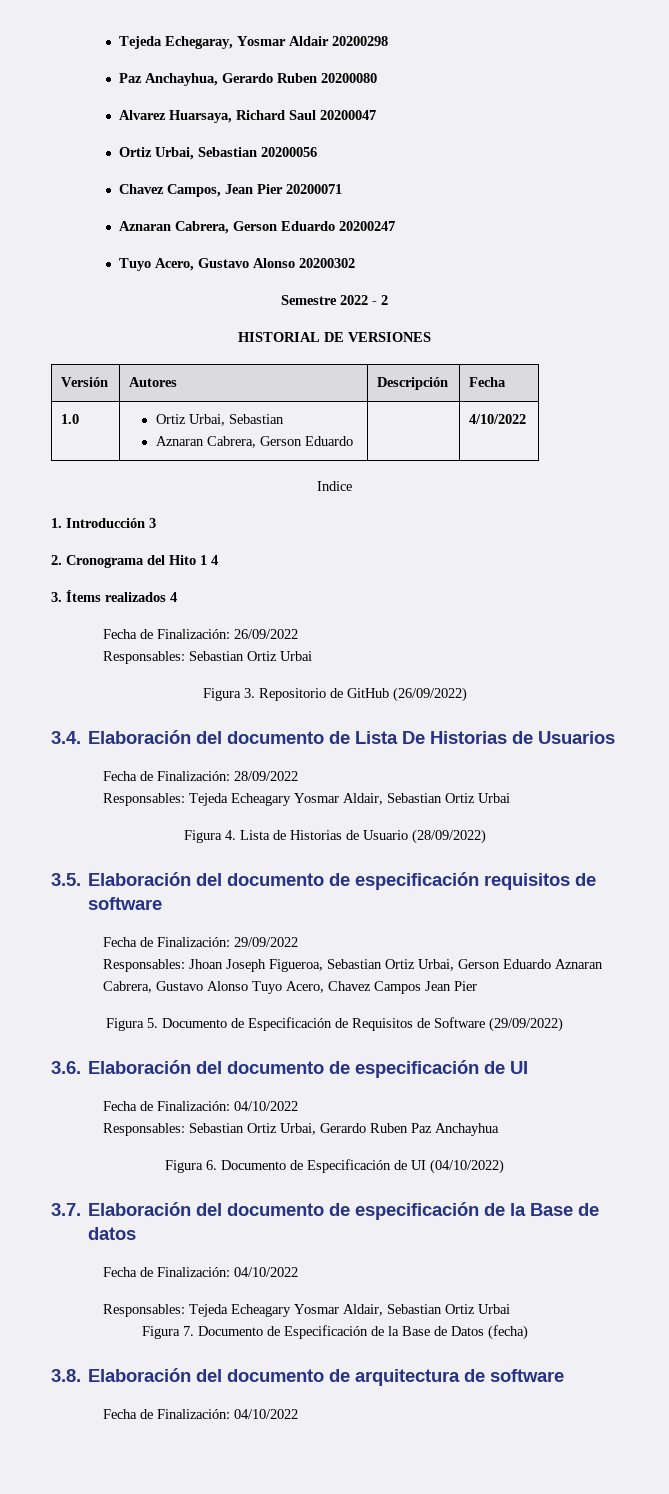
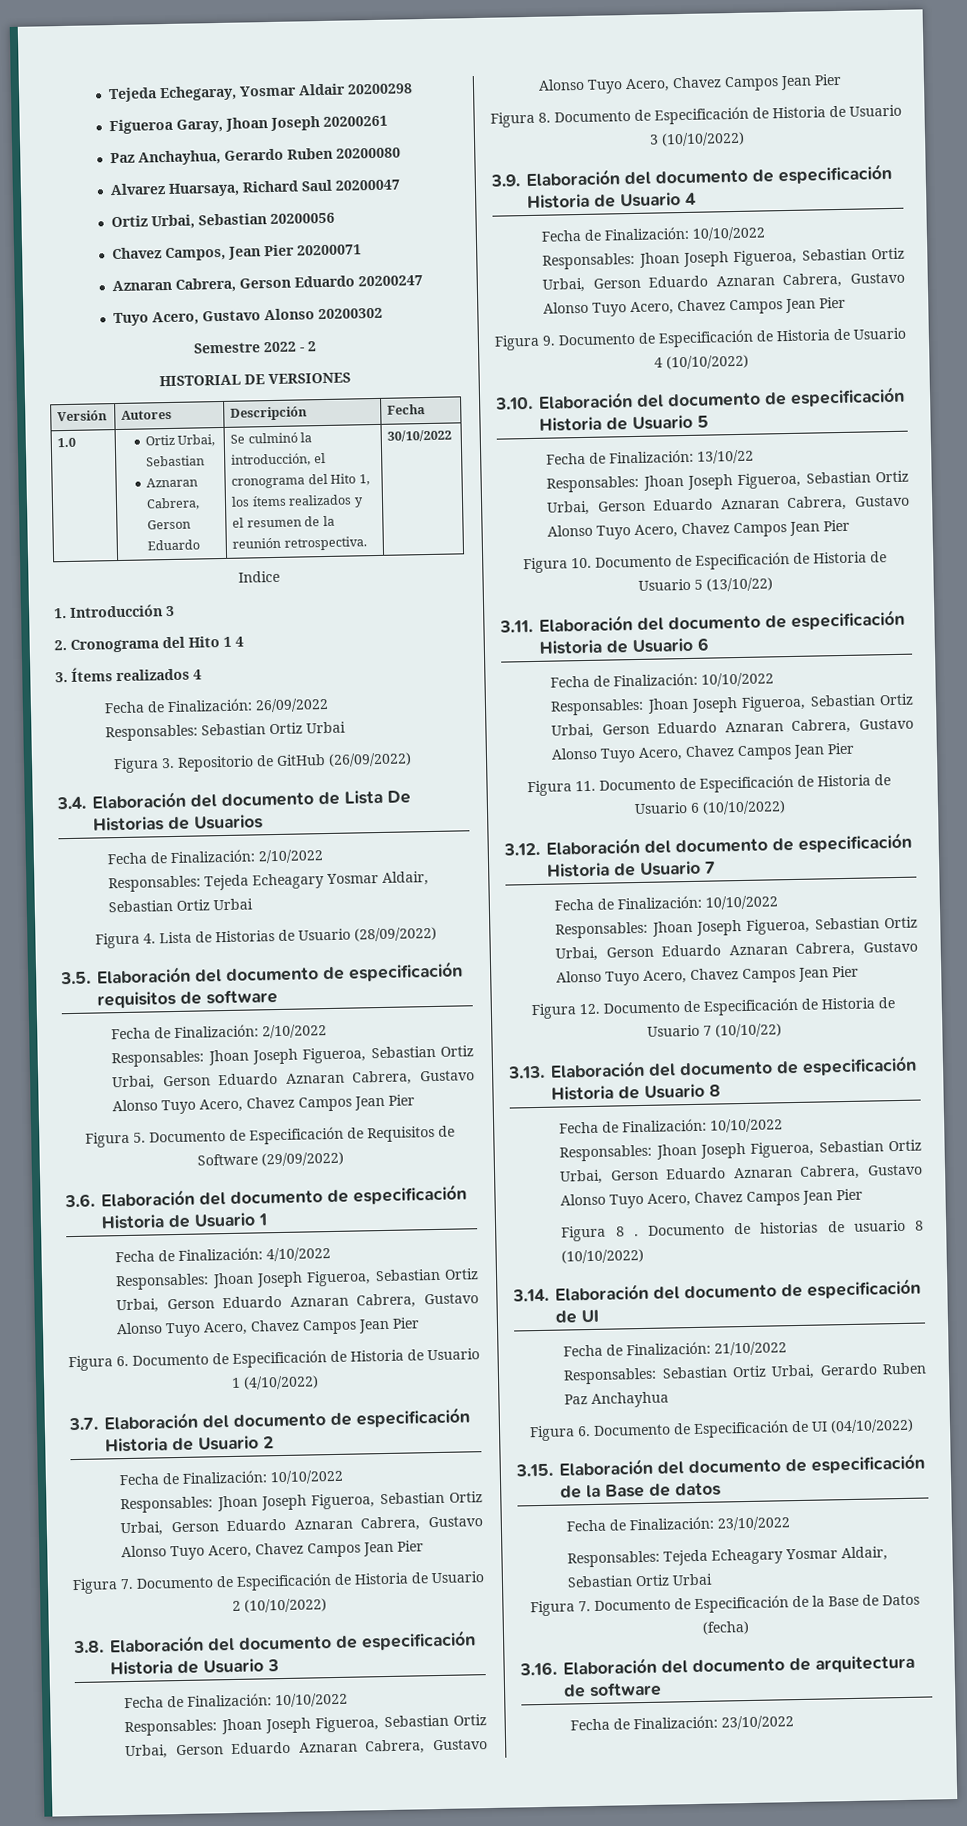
+ Figueroa Garay, Jhoan Joseph 20200261
  1.0 | Ortiz Urbai, Sebastian
- Aznaran Cabrera, Gerson Eduardo | | 4/10/2022
+ Aznaran Cabrera, Gerson Eduardo | Se culminó la introducción, el cronograma del Hito 1, los ítems realizados y el resumen de la reunión retrospectiva. | 30/10/2022
  3.4. Elaboración del documento de Lista De Historias de Usuarios
- Fecha de Finalización: 28/09/2022
+ Fecha de Finalización: 2/10/2022
  3.5. Elaboración del documento de especificación requisitos de software
- Fecha de Finalización: 29/09/2022
+ Fecha de Finalización: 2/10/2022
- 3.6. Elaboración del documento de especificación de UI
- Fecha de Finalización: 04/10/2022
+ 3.6. Elaboración del documento de especificación Historia de Usuario 1
+ Fecha de Finalización: 4/10/2022
+ Responsables: Jhoan Joseph Figueroa, Sebastian Ortiz Urbai, Gerson Eduardo Aznaran Cabrera, Gustavo Alonso Tuyo Acero, Chavez Campos Jean Pier
+ Figura 6. Documento de Especificación de Historia de Usuario 1 (4/10/2022)
+ 3.7. Elaboración del documento de especificación Historia de Usuario 2
+ Fecha de Finalización: 10/10/2022
+ Responsables: Jhoan Joseph Figueroa, Sebastian Ortiz Urbai, Gerson Eduardo Aznaran Cabrera, Gustavo Alonso Tuyo Acero, Chavez Campos Jean Pier
+ Figura 7. Documento de Especificación de Historia de Usuario 2 (10/10/2022)
+ 3.8. Elaboración del documento de especificación Historia de Usuario 3
+ Fecha de Finalización: 10/10/2022
+ Responsables: Jhoan Joseph Figueroa, Sebastian Ortiz Urbai, Gerson Eduardo Aznaran Cabrera, Gustavo Alonso Tuyo Acero, Chavez Campos Jean Pier
+ Figura 8. Documento de Especificación de Historia de Usuario 3 (10/10/2022)
+ 3.9. Elaboración del documento de especificación Historia de Usuario 4
+ Fecha de Finalización: 10/10/2022
+ Responsables: Jhoan Joseph Figueroa, Sebastian Ortiz Urbai, Gerson Eduardo Aznaran Cabrera, Gustavo Alonso Tuyo Acero, Chavez Campos Jean Pier
+ Figura 9. Documento de Especificación de Historia de Usuario 4 (10/10/2022)
+ 3.10. Elaboración del documento de especificación Historia de Usuario 5
+ Fecha de Finalización: 13/10/22
+ Responsables: Jhoan Joseph Figueroa, Sebastian Ortiz Urbai, Gerson Eduardo Aznaran Cabrera, Gustavo Alonso Tuyo Acero, Chavez Campos Jean Pier
+ Figura 10. Documento de Especificación de Historia de Usuario 5 (13/10/22)
+ 3.11. Elaboración del documento de especificación Historia de Usuario 6
+ Fecha de Finalización: 10/10/2022
+ Responsables: Jhoan Joseph Figueroa, Sebastian Ortiz Urbai, Gerson Eduardo Aznaran Cabrera, Gustavo Alonso Tuyo Acero, Chavez Campos Jean Pier
+ Figura 11. Documento de Especificación de Historia de Usuario 6 (10/10/2022)
+ 3.12. Elaboración del documento de especificación Historia de Usuario 7
+ Fecha de Finalización: 10/10/2022
+ Responsables: Jhoan Joseph Figueroa, Sebastian Ortiz Urbai, Gerson Eduardo Aznaran Cabrera, Gustavo Alonso Tuyo Acero, Chavez Campos Jean Pier
+ Figura 12. Documento de Especificación de Historia de Usuario 7 (10/10/22)
+ 3.13. Elaboración del documento de especificación Historia de Usuario 8
+ Fecha de Finalización: 10/10/2022
+ Responsables: Jhoan Joseph Figueroa, Sebastian Ortiz Urbai, Gerson Eduardo Aznaran Cabrera, Gustavo Alonso Tuyo Acero, Chavez Campos Jean Pier
+ Figura 8 . Documento de historias de usuario 8 (10/10/2022)
+ 3.14. Elaboración del documento de especificación de UI
+ Fecha de Finalización: 21/10/2022
- 3.7. Elaboración del documento de especificación de la Base de datos
- Fecha de Finalización: 04/10/2022
+ 3.15. Elaboración del documento de especificación de la Base de datos
+ Fecha de Finalización: 23/10/2022
- 3.8. Elaboración del documento de arquitectura de software
- Fecha de Finalización: 04/10/2022
+ 3.16. Elaboración del documento de arquitectura de software
+ Fecha de Finalización: 23/10/2022

